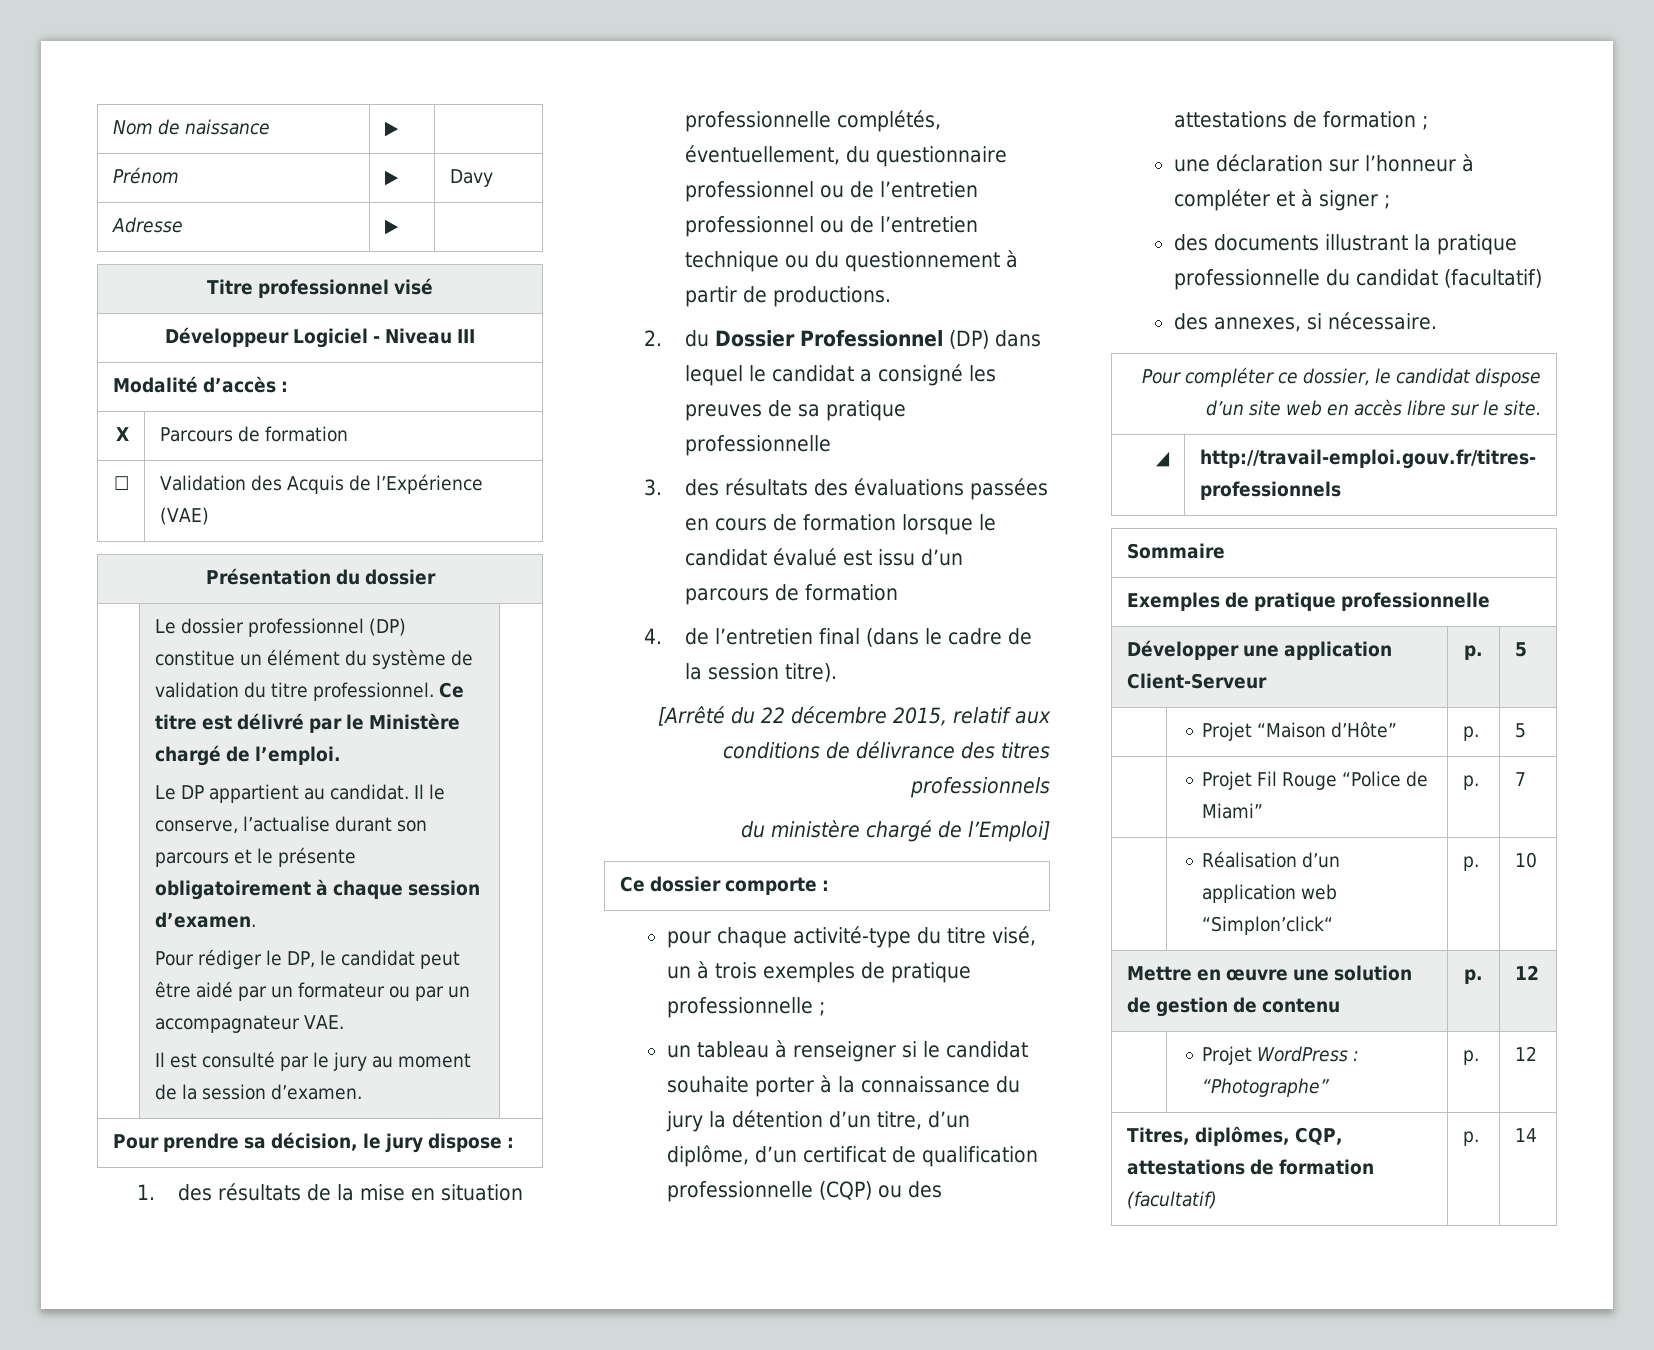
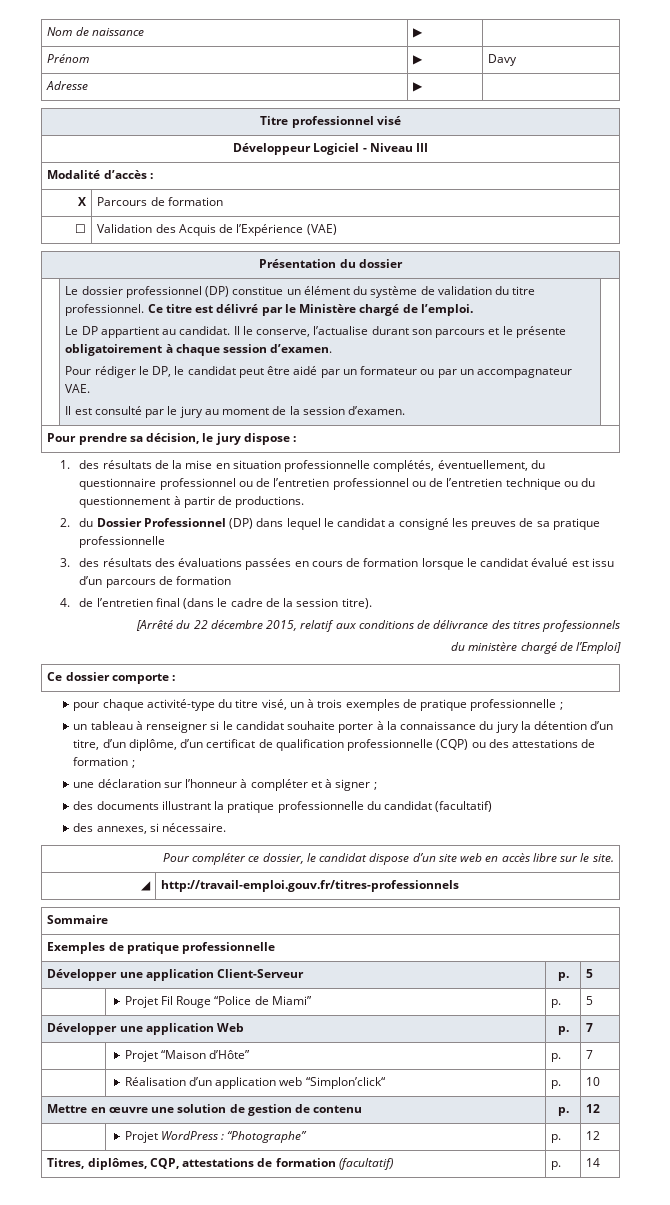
- | Projet “Maison d’Hôte” | p. | 5
- | Projet Fil Rouge “Police de Miami” | p. | 7
+ | Projet Fil Rouge “Police de Miami” | p. | 5
+ Développer une application Web | p. | 7
+ | Projet “Maison d’Hôte” | p. | 7

